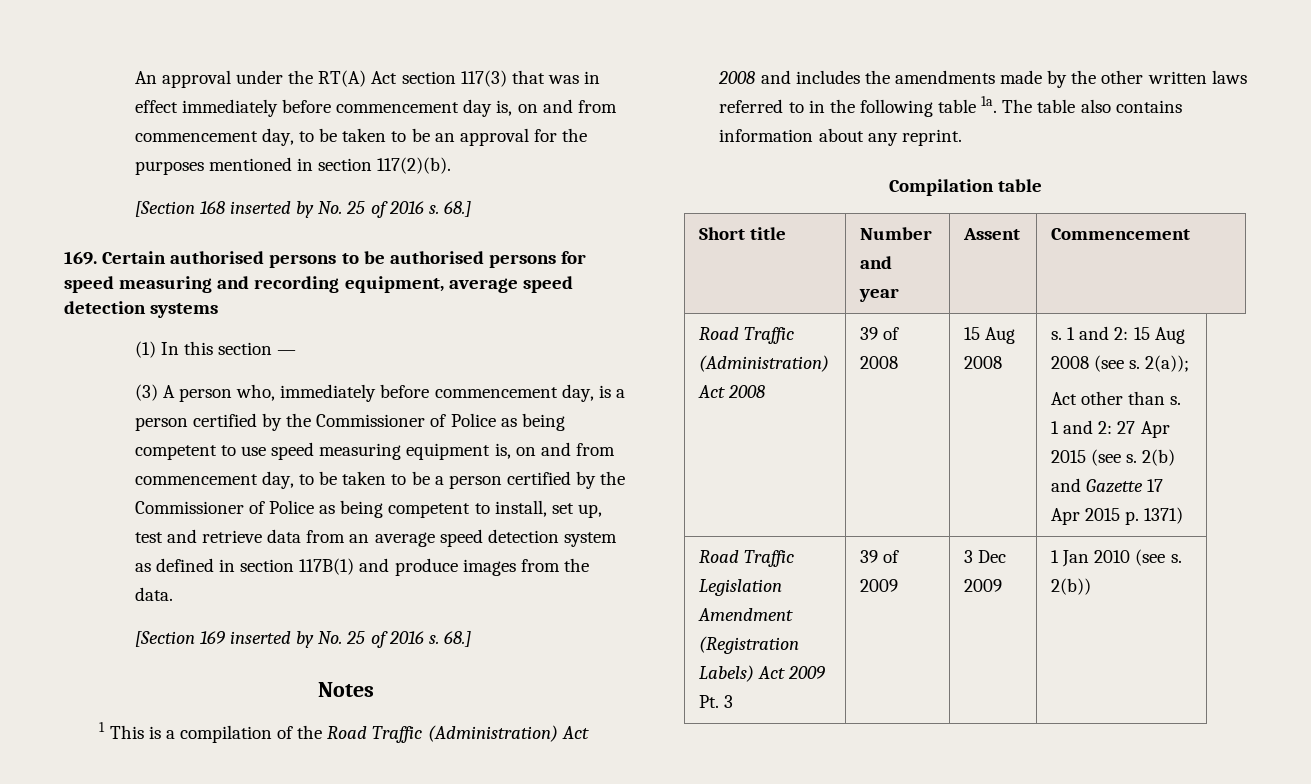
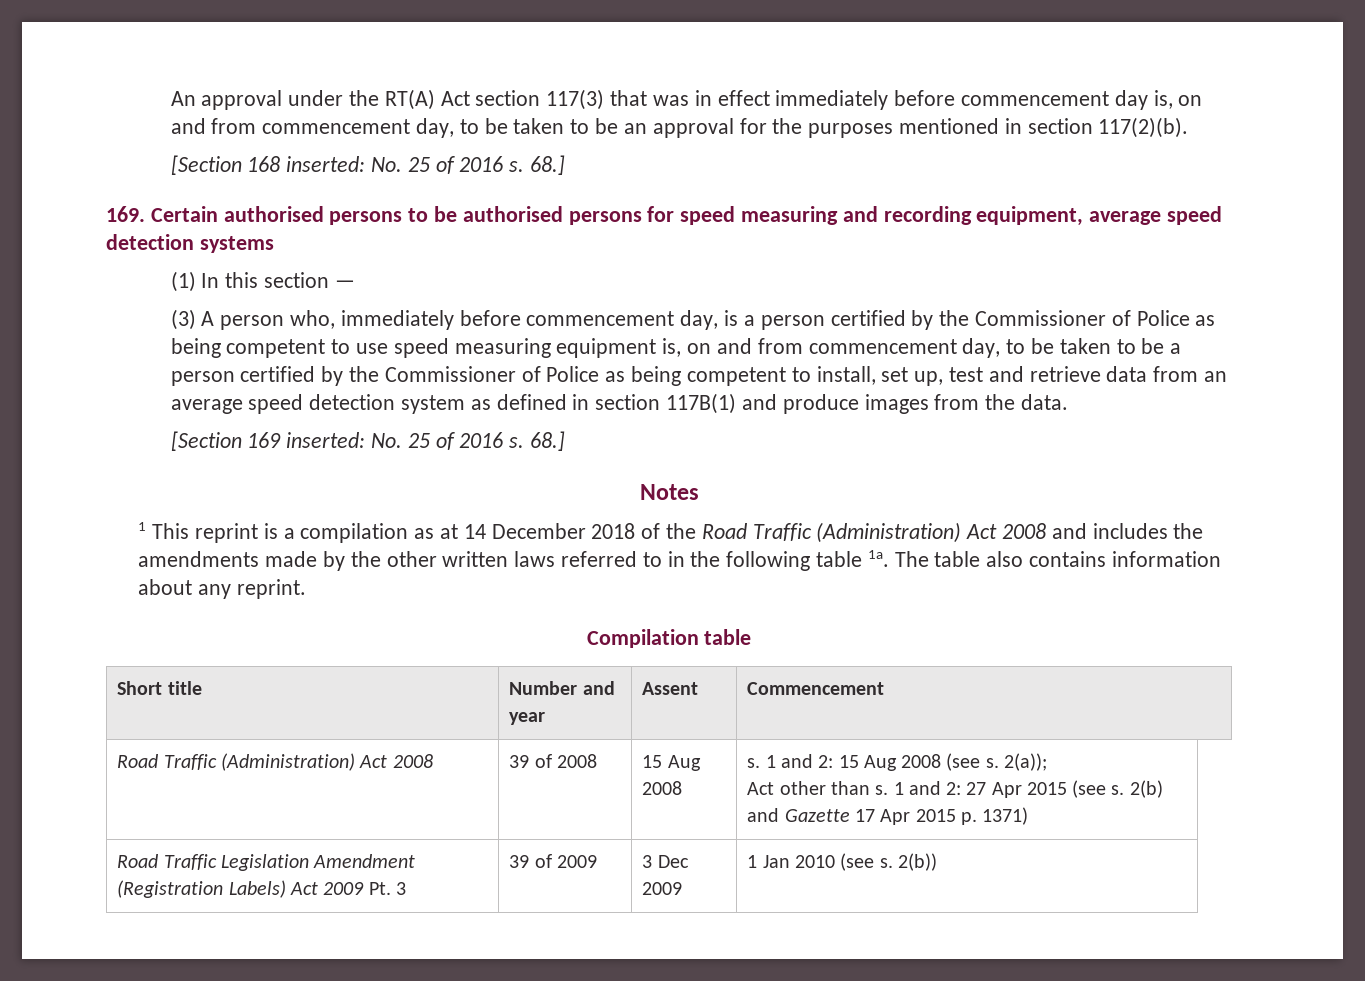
- [Section 168 inserted by No. 25 of 2016 s.
+ [Section 168 inserted: No. 25 of 2016 s.
- [Section 169 inserted by No. 25 of 2016 s.
+ [Section 169 inserted: No. 25 of 2016 s.
- 1 This is a compilation of the Road Traffic (Administration) Act 2008 and includes the amendments made by the other written laws referred to in the following table 1a.
+ 1 This reprint is a compilation as at 14 December 2018 of the Road Traffic (Administration) Act 2008 and includes the amendments made by the other written laws referred to in the following table 1a.

